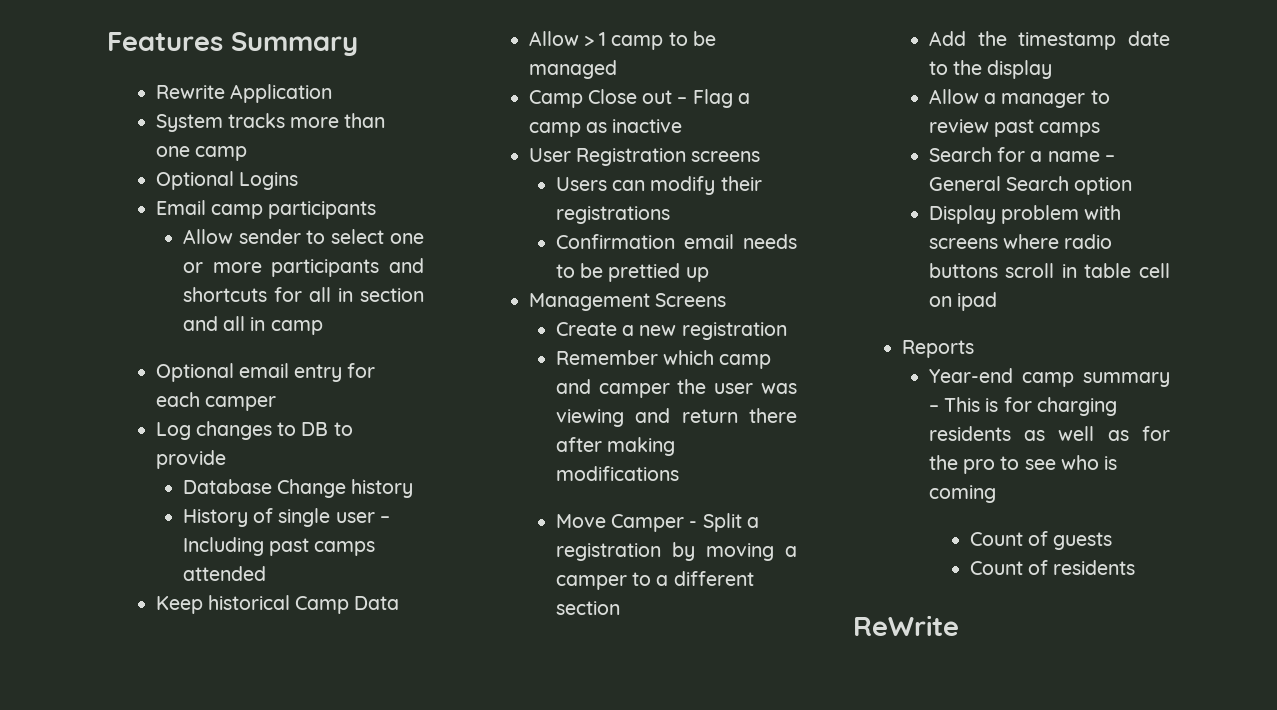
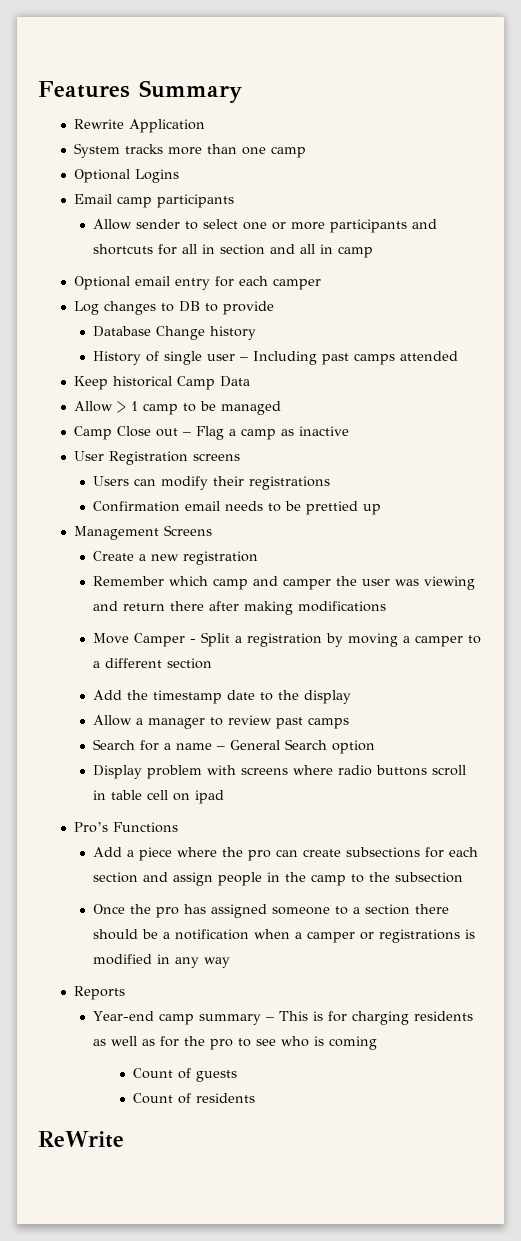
+ Pro’s Functions
+ Add a piece where the pro can create subsections for each section and assign people in the camp to the subsection
+ Once the pro has assigned someone to a section there should be a notification when a camper or registrations is modified in any way

